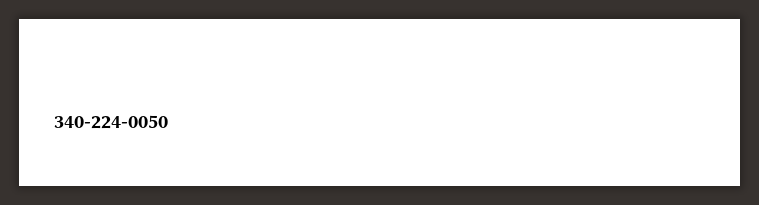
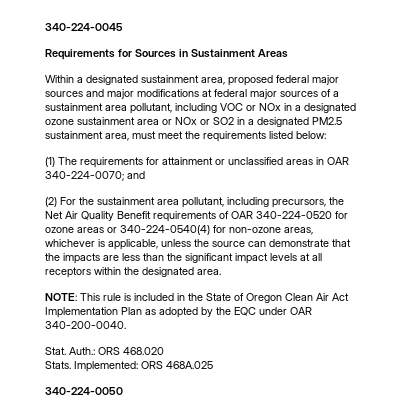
+ 340-224-0045
+ Requirements for Sources in Sustainment Areas
+ Within a designated sustainment area, proposed federal major sources and major modifications at federal major sources of a sustainment area pollutant, including VOC or NOx in a designated ozone sustainment area or NOx or SO2 in a designated PM2.5 sustainment area, must meet the requirements listed below:
+ (1) The requirements for attainment or unclassified areas in OAR 340-224-0070; and
+ (2) For the sustainment area pollutant, including precursors, the Net Air Quality Benefit requirements of OAR 340-224-0520 for ozone areas or 340-224-0540(4) for non-ozone areas, whichever is applicable, unless the source can demonstrate that the impacts are less than the significant impact levels at all receptors within the designated area.
+ NOTE: This rule is included in the State of Oregon Clean Air Act Implementation Plan as adopted by the EQC under OAR 340-200-0040.
+ Stat. Auth.: ORS 468.020
+ Stats. Implemented: ORS 468A.025

